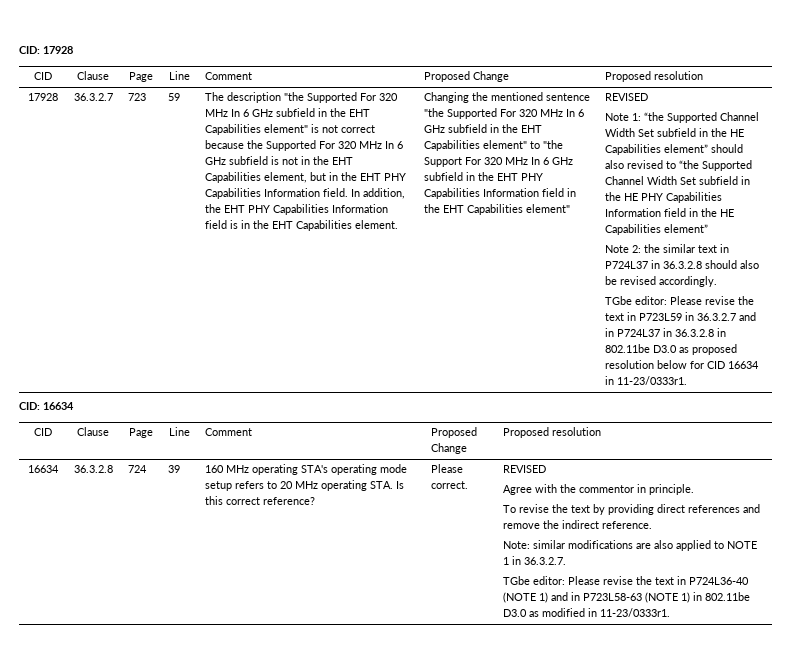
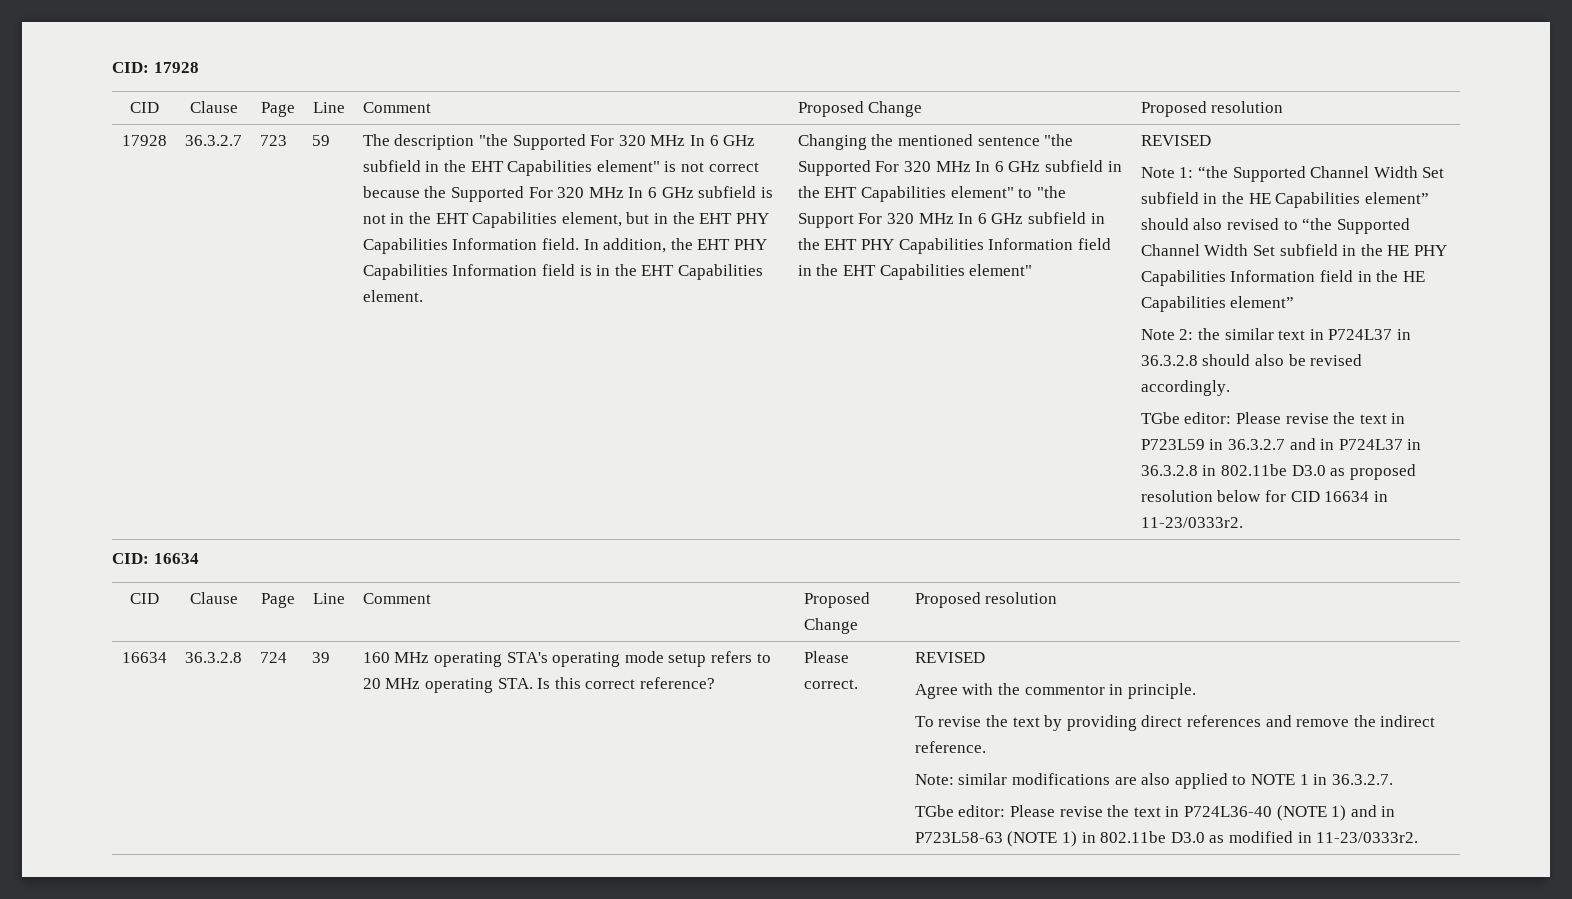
- TGbe editor: Please revise the text in P723L59 in 36.3.2.7 and in P724L37 in 36.3.2.8 in 802.11be D3.0 as proposed resolution below for CID 16634 in 11-23/0333r1.
+ TGbe editor: Please revise the text in P723L59 in 36.3.2.7 and in P724L37 in 36.3.2.8 in 802.11be D3.0 as proposed resolution below for CID 16634 in 11-23/0333r2.
- TGbe editor: Please revise the text in P724L36-40 (NOTE 1) and in P723L58-63 (NOTE 1) in 802.11be D3.0 as modified in 11-23/0333r1.
+ TGbe editor: Please revise the text in P724L36-40 (NOTE 1) and in P723L58-63 (NOTE 1) in 802.11be D3.0 as modified in 11-23/0333r2.

